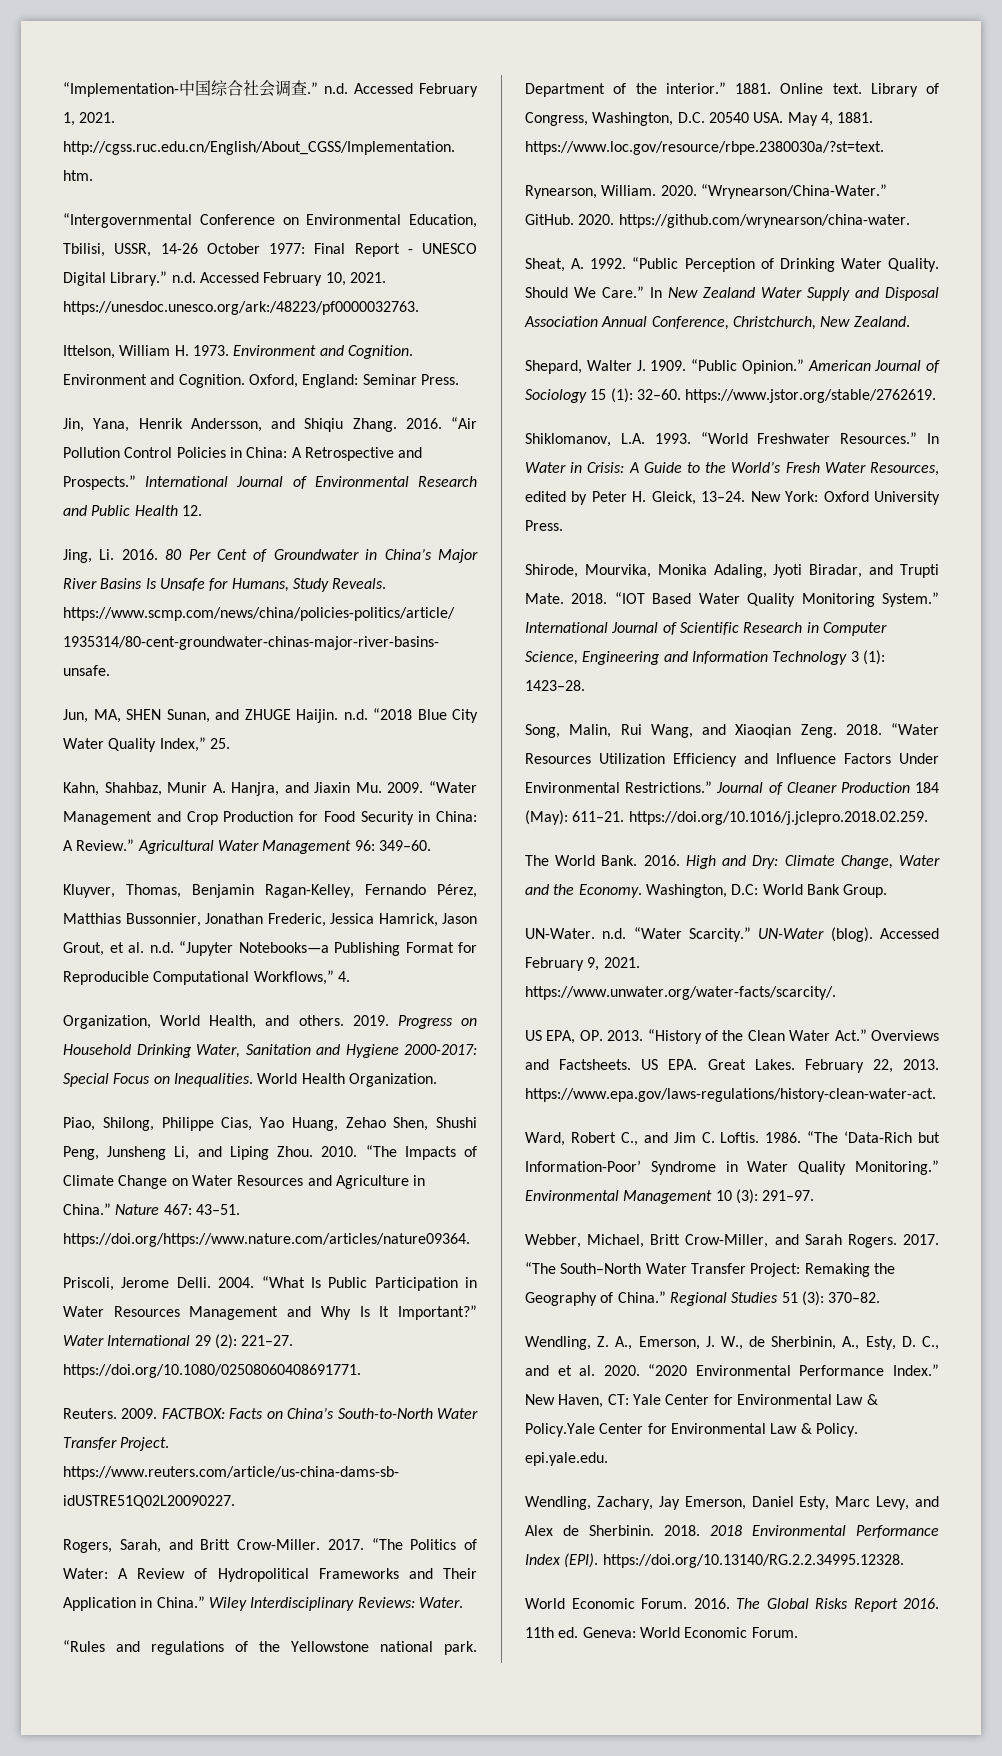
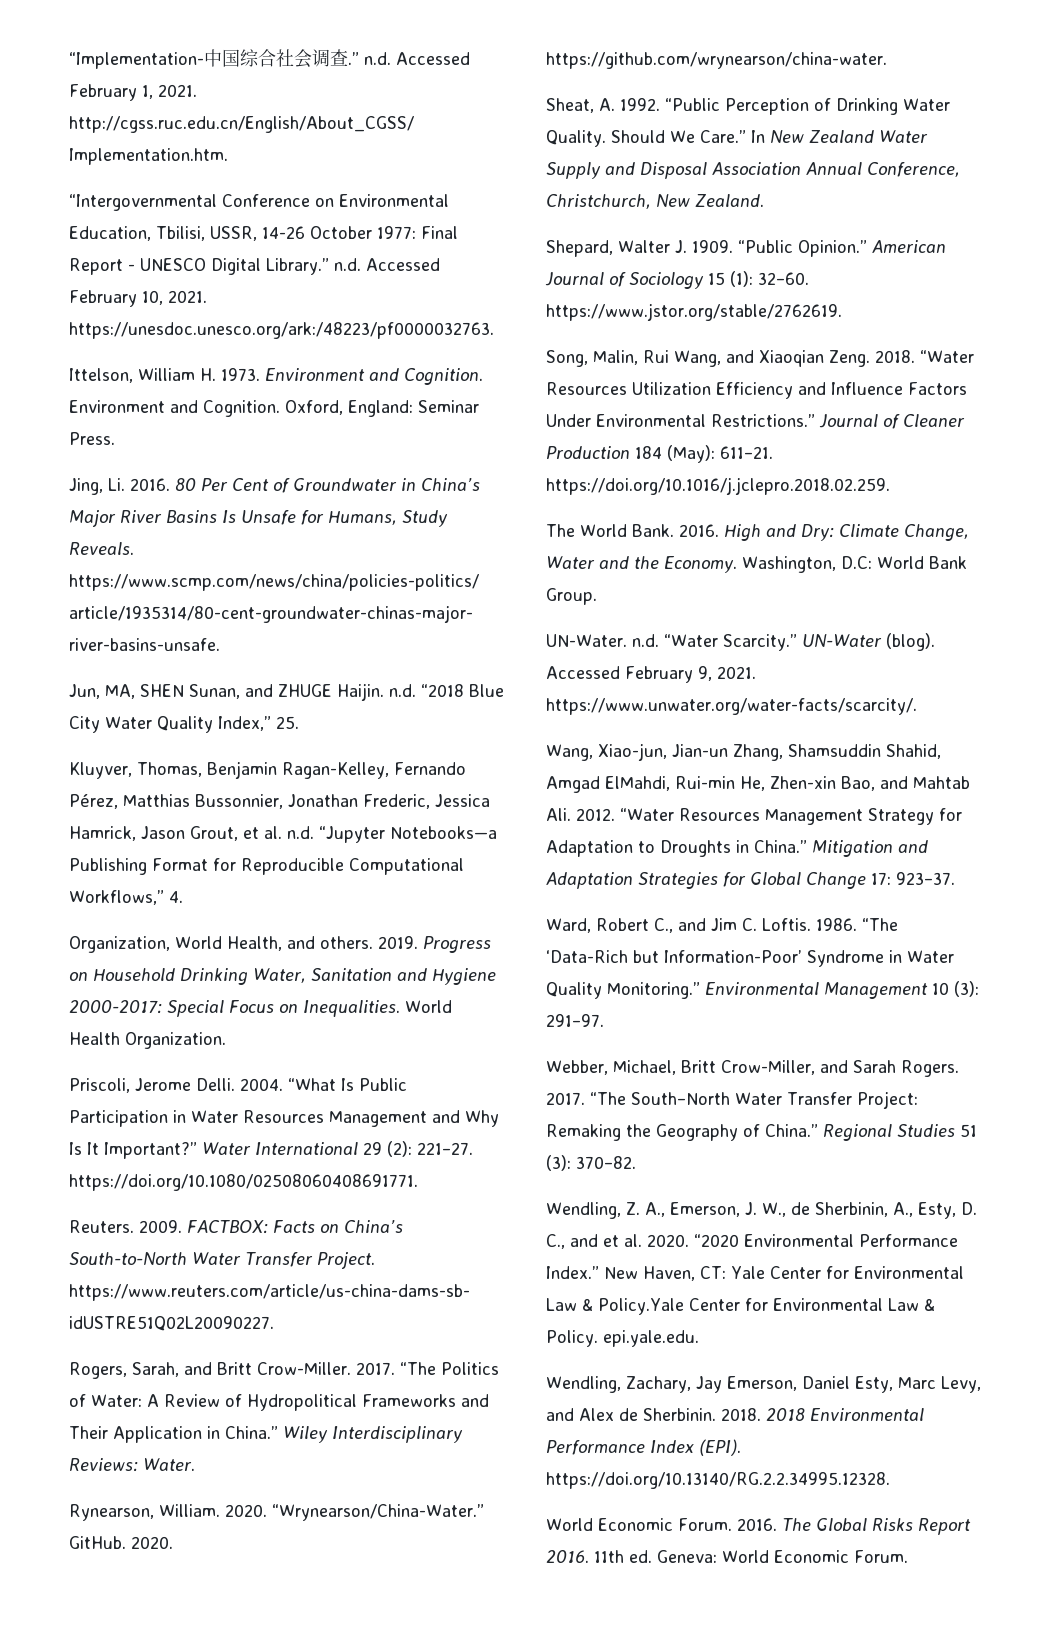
- Jin, Yana, Henrik Andersson, and Shiqiu Zhang. 2016. “Air Pollution Control Policies in China: A Retrospective and Prospects.” International Journal of Environmental Research and Public Health 12.
- Kahn, Shahbaz, Munir A. Hanjra, and Jiaxin Mu. 2009. “Water Management and Crop Production for Food Security in China: A Review.” Agricultural Water Management 96: 349–60.
- Piao, Shilong, Philippe Cias, Yao Huang, Zehao Shen, Shushi Peng, Junsheng Li, and Liping Zhou. 2010. “The Impacts of Climate Change on Water Resources and Agriculture in China.” Nature 467: 43–51. https://doi.org/https://www.nature.com/articles/nature09364.
- “Rules and regulations of the Yellowstone national park. Department of the interior.” 1881. Online text. Library of Congress, Washington, D.C. 20540 USA. May 4, 1881. https://www.loc.gov/resource/rbpe.2380030a/?st=text.
- Shiklomanov, L.A. 1993. “World Freshwater Resources.” In Water in Crisis: A Guide to the World’s Fresh Water Resources, edited by Peter H. Gleick, 13–24. New York: Oxford University Press.
- Shirode, Mourvika, Monika Adaling, Jyoti Biradar, and Trupti Mate. 2018. “IOT Based Water Quality Monitoring System.” International Journal of Scientific Research in Computer Science, Engineering and Information Technology 3 (1): 1423–28.
- US EPA, OP. 2013. “History of the Clean Water Act.” Overviews and Factsheets. US EPA. Great Lakes. February 22, 2013. https://www.epa.gov/laws-regulations/history-clean-water-act.
+ Wang, Xiao-jun, Jian-un Zhang, Shamsuddin Shahid, Amgad ElMahdi, Rui-min He, Zhen-xin Bao, and Mahtab Ali. 2012. “Water Resources Management Strategy for Adaptation to Droughts in China.” Mitigation and Adaptation Strategies for Global Change 17: 923–37.

